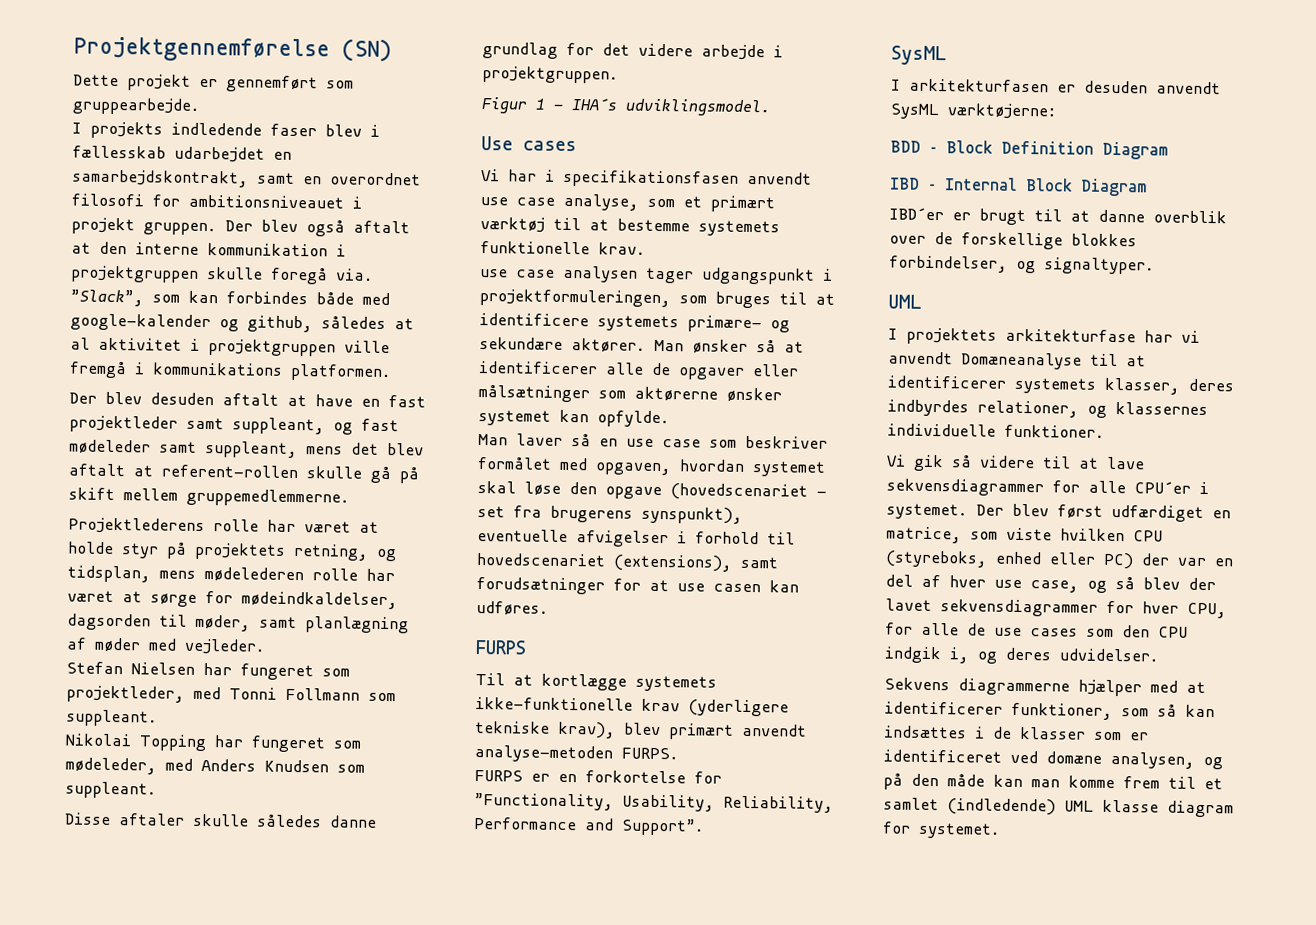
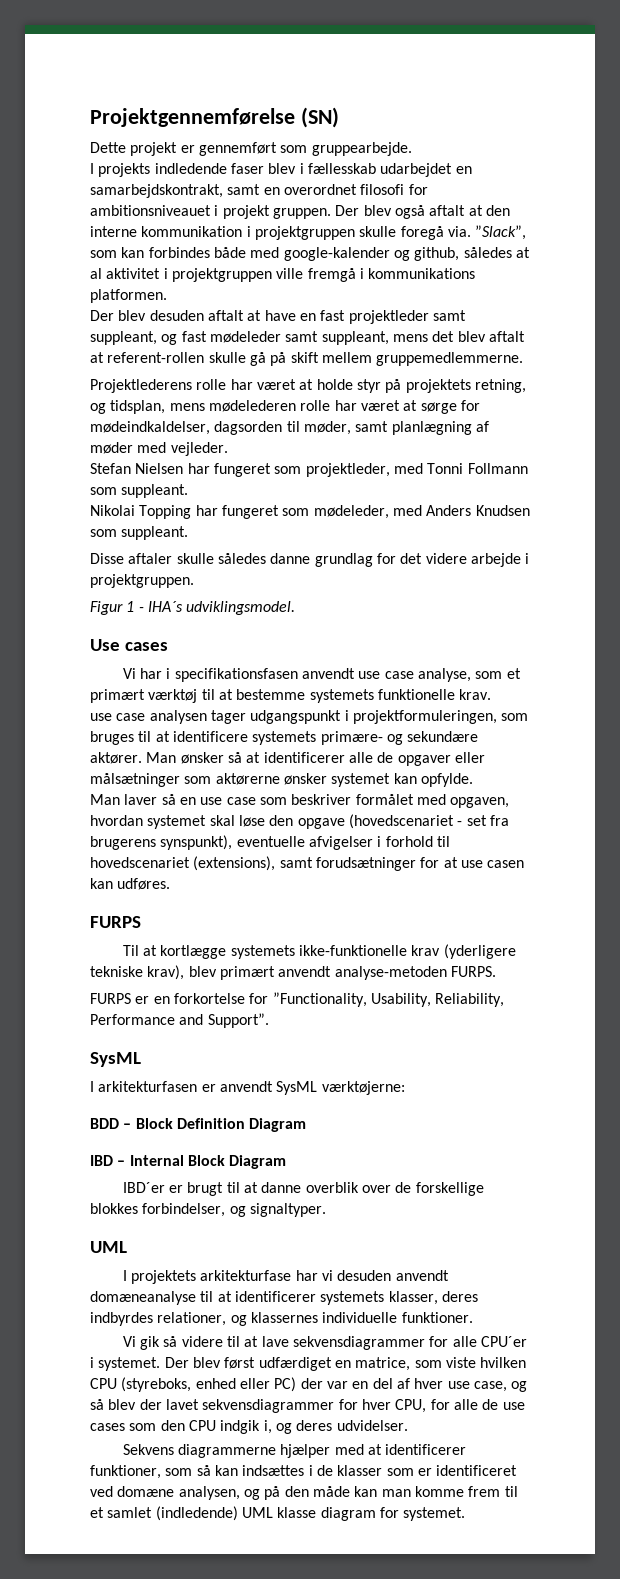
- I arkitekturfasen er desuden anvendt SysML værktøjerne:
+ I arkitekturfasen er anvendt SysML værktøjerne:
- I projektets arkitekturfase har vi anvendt Domæneanalyse til at identificerer systemets klasser, deres indbyrdes relationer, og klassernes individuelle funktioner.
+ I projektets arkitekturfase har vi desuden anvendt domæneanalyse til at identificerer systemets klasser, deres indbyrdes relationer, og klassernes individuelle funktioner.

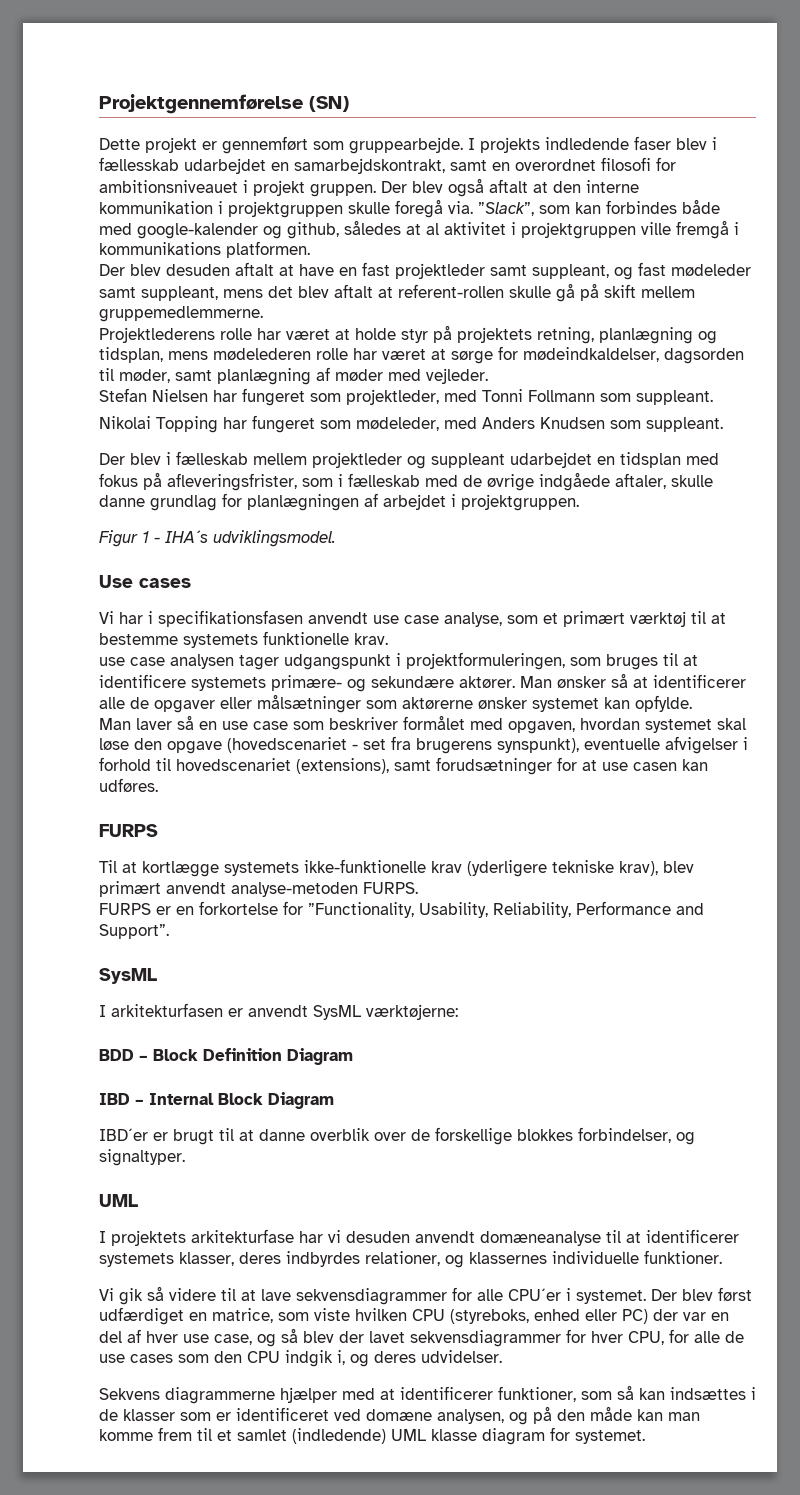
- Dette projekt er gennemført som gruppearbejde.
- I projekts indledende faser blev i fællesskab udarbejdet en samarbejdskontrakt, samt en overordnet filosofi for ambitionsniveauet i projekt gruppen.
+ Dette projekt er gennemført som gruppearbejde. I projekts indledende faser blev i fællesskab udarbejdet en samarbejdskontrakt, samt en overordnet filosofi for ambitionsniveauet i projekt gruppen.
- Projektlederens rolle har været at holde styr på projektets retning, og tidsplan, mens mødelederen rolle har været at sørge for mødeindkaldelser, dagsorden til møder, samt planlægning af møder med vejleder.
+ Projektlederens rolle har været at holde styr på projektets retning, planlægning og tidsplan, mens mødelederen rolle har været at sørge for mødeindkaldelser, dagsorden til møder, samt planlægning af møder med vejleder.
- Disse aftaler skulle således danne grundlag for det videre arbejde i projektgruppen.
+ Der blev i fælleskab mellem projektleder og suppleant udarbejdet en tidsplan med fokus på afleveringsfrister, som i fælleskab med de øvrige indgåede aftaler, skulle danne grundlag for planlægningen af arbejdet i projektgruppen.

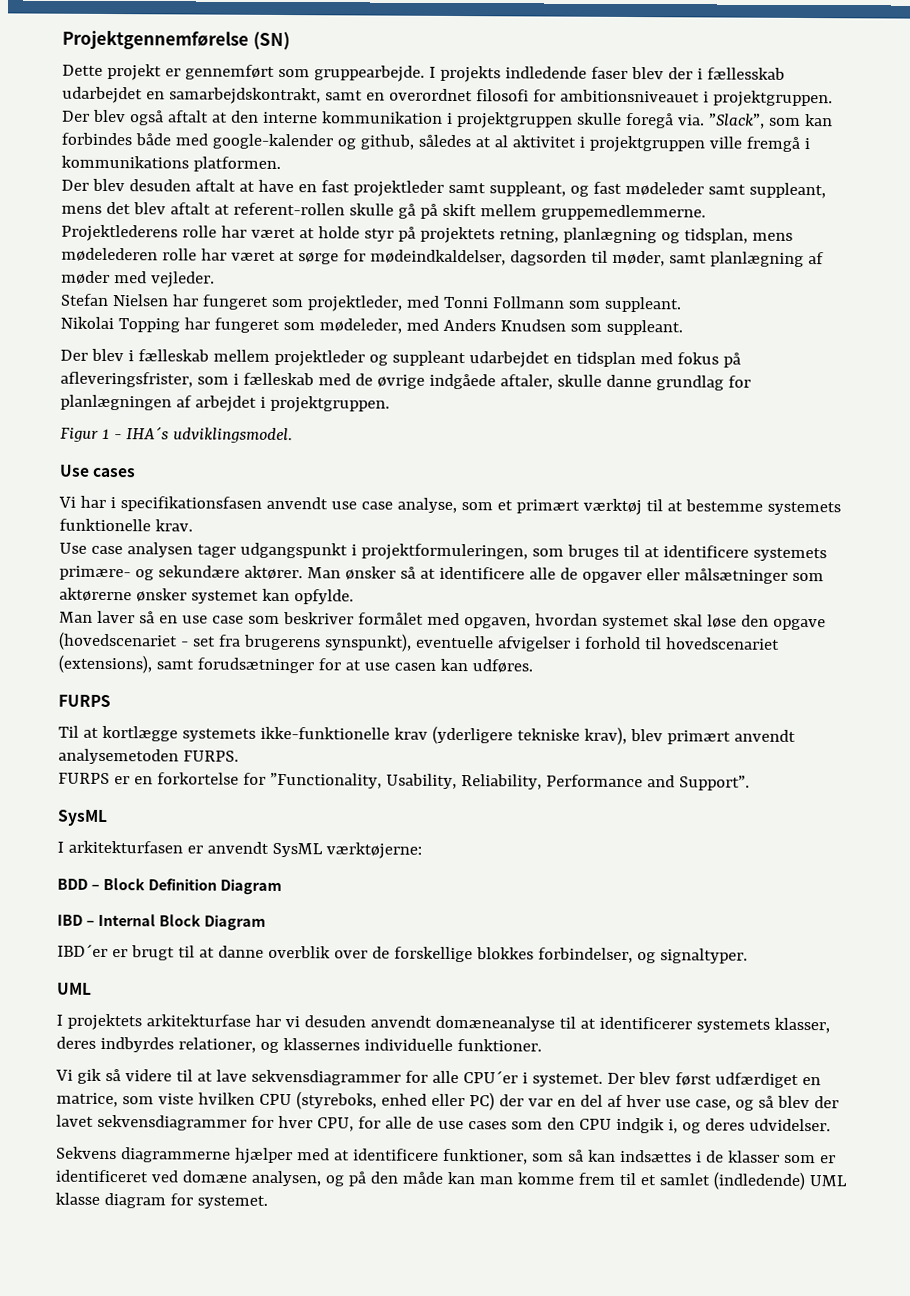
- I projekts indledende faser blev i fællesskab udarbejdet en samarbejdskontrakt, samt en overordnet filosofi for ambitionsniveauet i projekt gruppen.
+ I projekts indledende faser blev der i fællesskab udarbejdet en samarbejdskontrakt, samt en overordnet filosofi for ambitionsniveauet i projektgruppen.
- use case analysen tager udgangspunkt i projektformuleringen, som bruges til at identificere systemets primære- og sekundære aktører.
+ Use case analysen tager udgangspunkt i projektformuleringen, som bruges til at identificere systemets primære- og sekundære aktører.
- Man ønsker så at identificerer alle de opgaver eller målsætninger som aktørerne ønsker systemet kan opfylde.
+ Man ønsker så at identificere alle de opgaver eller målsætninger som aktørerne ønsker systemet kan opfylde.
- Til at kortlægge systemets ikke-funktionelle krav (yderligere tekniske krav), blev primært anvendt analyse-metoden FURPS.
+ Til at kortlægge systemets ikke-funktionelle krav (yderligere tekniske krav), blev primært anvendt analysemetoden FURPS.
- Sekvens diagrammerne hjælper med at identificerer funktioner, som så kan indsættes i de klasser som er identificeret ved domæne analysen, og på den måde kan man komme frem til et samlet (indledende) UML klasse diagram for systemet.
+ Sekvens diagrammerne hjælper med at identificere funktioner, som så kan indsættes i de klasser som er identificeret ved domæne analysen, og på den måde kan man komme frem til et samlet (indledende) UML klasse diagram for systemet.

